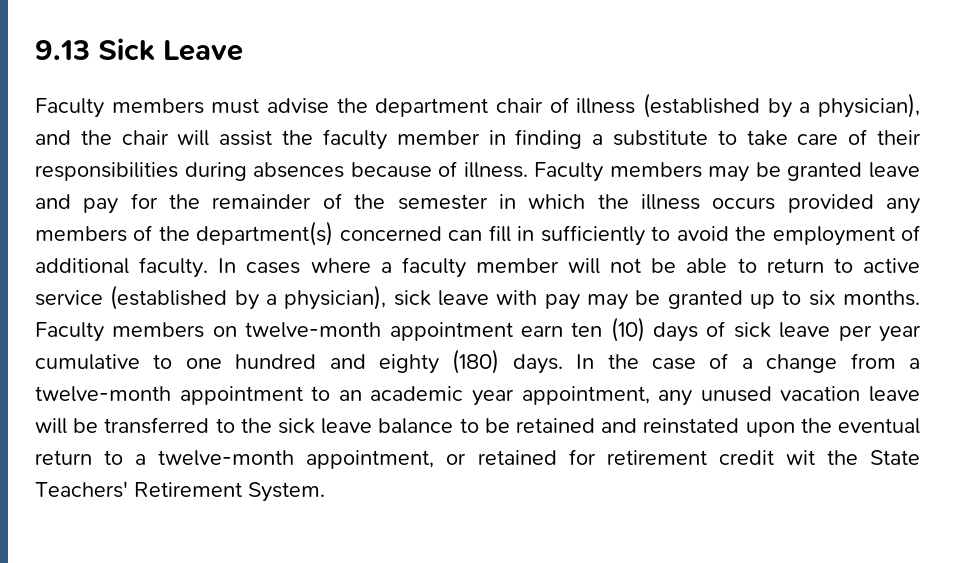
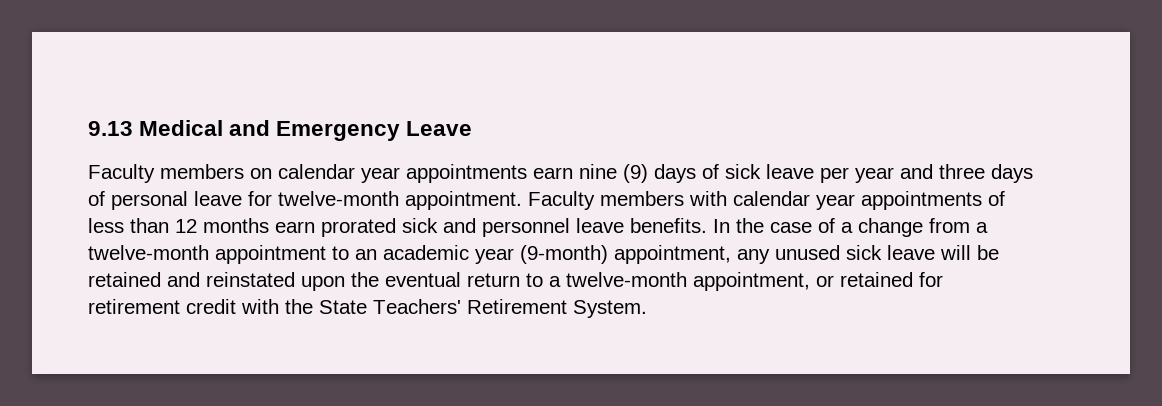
- 9.13 Sick Leave
+ 9.13 Medical and Emergency Leave
- Faculty members must advise the department chair of illness (established by a physician), and the chair will assist the faculty member in finding a substitute to take care of their responsibilities during absences because of illness. Faculty members may be granted leave and pay for the remainder of the semester in which the illness occurs provided any members of the department(s) concerned can fill in sufficiently to avoid the employment of additional faculty. In cases where a faculty member will not be able to return to active service (established by a physician), sick leave with pay may be granted up to six months. Faculty members on twelve-month appointment earn ten (10) days of sick leave per year cumulative to one hundred and eighty (180) days.
+ Faculty members on calendar year appointments earn nine (9) days of sick leave per year and three days of personal leave for twelve-month appointment. Faculty members with calendar year appointments of less than 12 months earn prorated sick and personnel leave benefits.
- In the case of a change from a twelve-month appointment to an academic year appointment, any unused vacation leave will be transferred to the sick leave balance to be retained and reinstated upon the eventual return to a twelve-month appointment, or retained for retirement credit wit the State Teachers' Retirement System.
+ In the case of a change from a twelve-month appointment to an academic year (9-month) appointment, any unused sick leave will be retained and reinstated upon the eventual return to a twelve-month appointment, or retained for retirement credit with the State Teachers' Retirement System.

